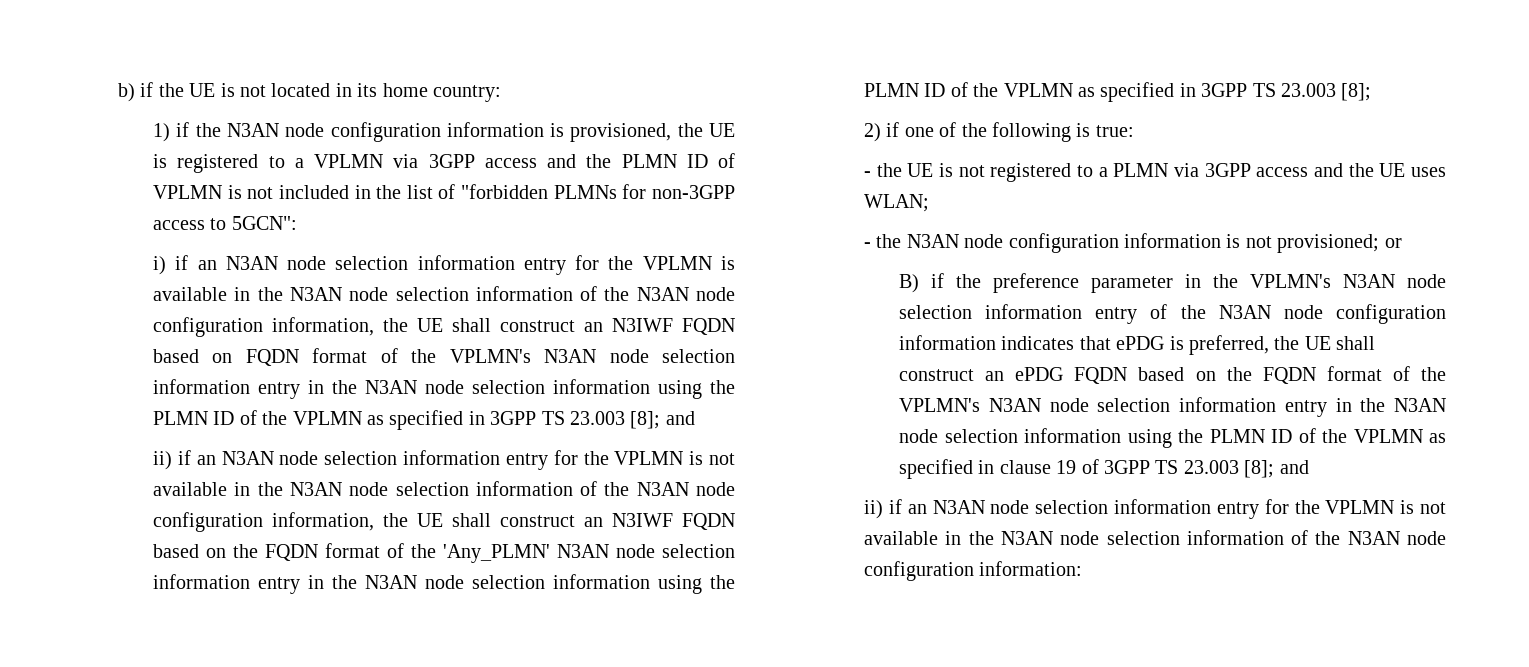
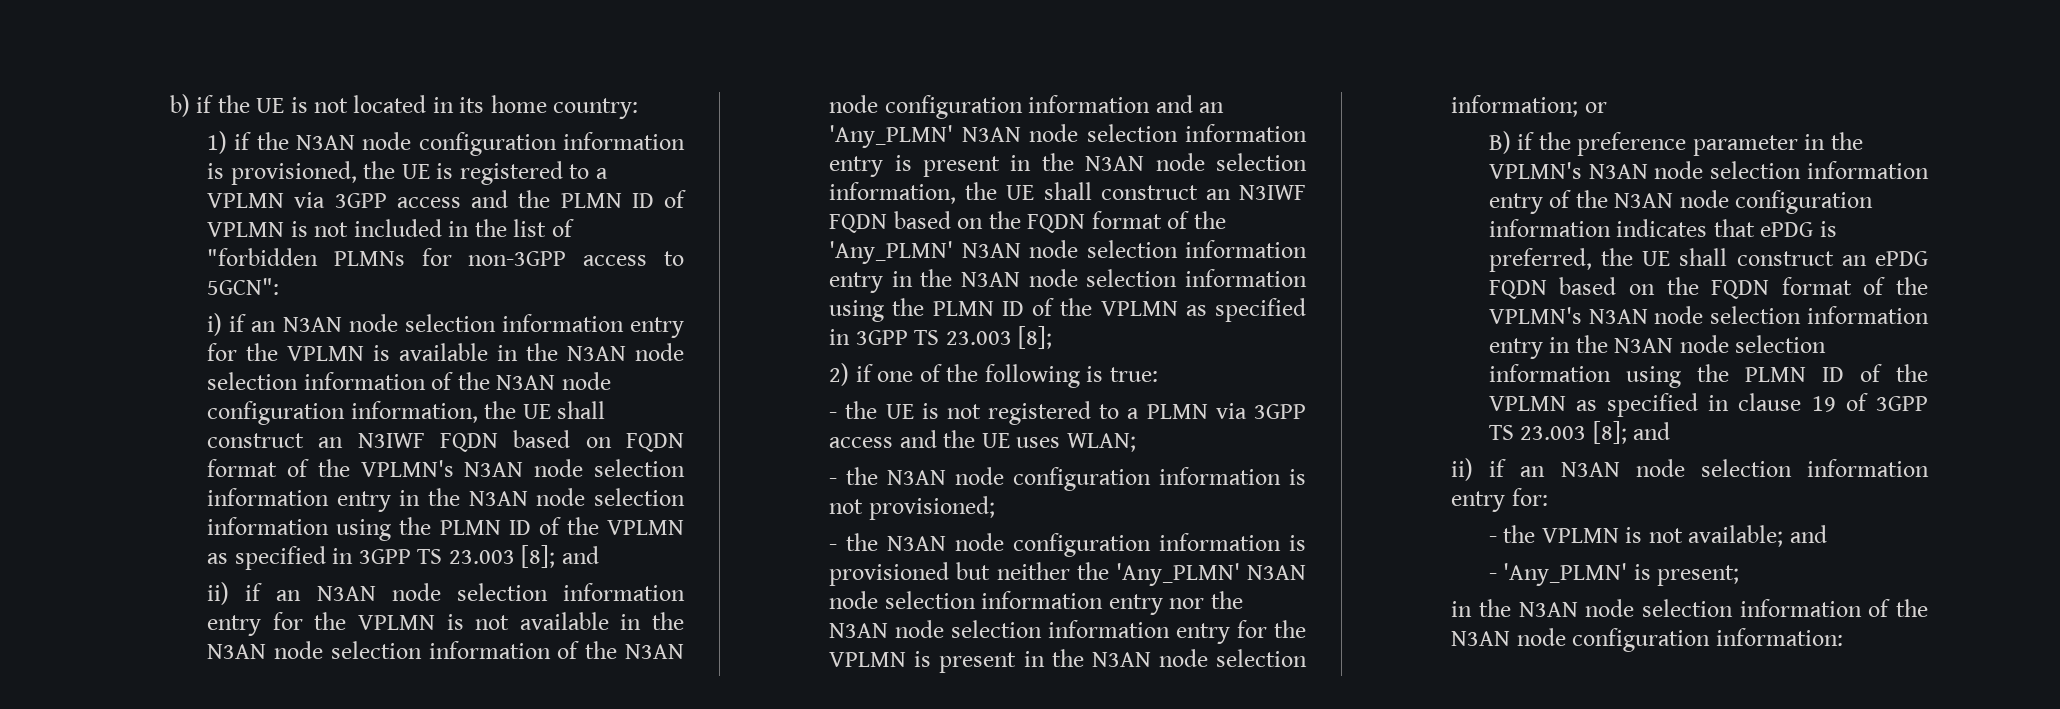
- ii) if an N3AN node selection information entry for the VPLMN is not available in the N3AN node selection information of the N3AN node configuration information, the UE shall construct an N3IWF FQDN based on the FQDN format of the 'Any_PLMN' N3AN node selection information entry in the N3AN node selection information using the PLMN ID of the VPLMN as specified in 3GPP TS 23.003 [8];
+ ii) if an N3AN node selection information entry for the VPLMN is not available in the N3AN node selection information of the N3AN node configuration information and an 'Any_PLMN' N3AN node selection information entry is present in the N3AN node selection information, the UE shall construct an N3IWF FQDN based on the FQDN format of the 'Any_PLMN' N3AN node selection information entry in the N3AN node selection information using the PLMN ID of the VPLMN as specified in 3GPP TS 23.003 [8];
- - the N3AN node configuration information is not provisioned; or
+ - the N3AN node configuration information is not provisioned;
+ - the N3AN node configuration information is provisioned but neither the 'Any_PLMN' N3AN node selection information entry nor the N3AN node selection information entry for the VPLMN is present in the N3AN node selection information; or
- ii) if an N3AN node selection information entry for the VPLMN is not available in the N3AN node selection information of the N3AN node configuration information:
+ ii) if an N3AN node selection information entry for:
+ - the VPLMN is not available; and
+ - 'Any_PLMN' is present;
+ in the N3AN node selection information of the N3AN node configuration information:

